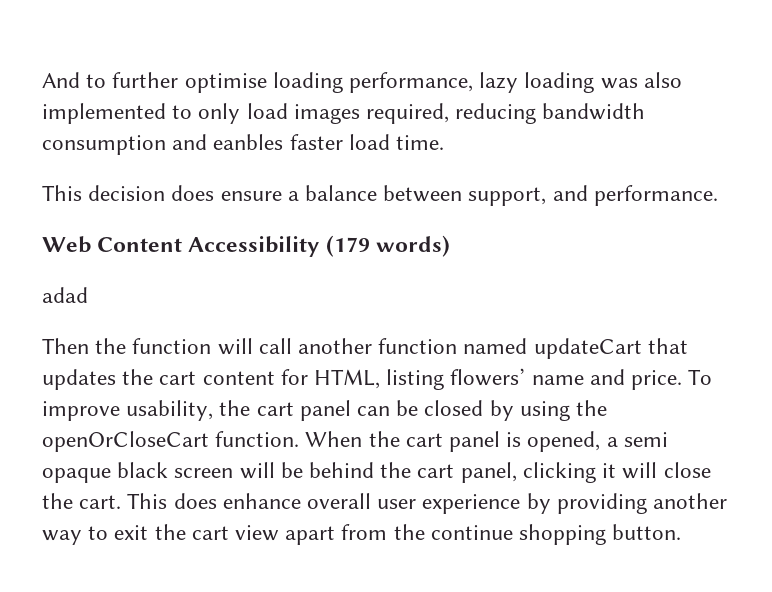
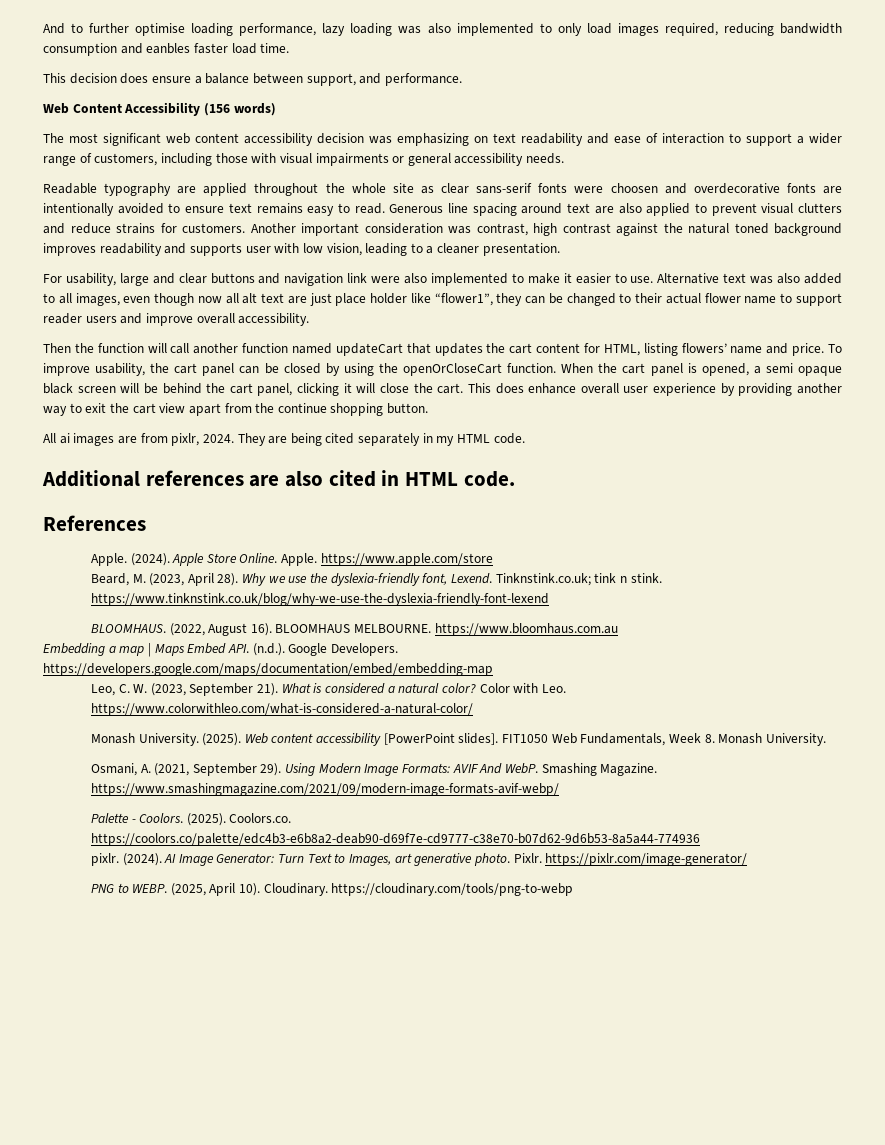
- Web Content Accessibility (179 words)
+ Web Content Accessibility (156 words)
- adad
+ The most significant web content accessibility decision was emphasizing on text readability and ease of interaction to support a wider range of customers, including those with visual impairments or general accessibility needs.
+ Readable typography are applied throughout the whole site as clear sans-serif fonts were choosen and overdecorative fonts are intentionally avoided to ensure text remains easy to read. Generous line spacing around text are also applied to prevent visual clutters and reduce strains for customers. Another important consideration was contrast, high contrast against the natural toned background improves readability and supports user with low vision, leading to a cleaner presentation.
+ For usability, large and clear buttons and navigation link were also implemented to make it easier to use. Alternative text was also added to all images, even though now all alt text are just place holder like “flower1”, they can be changed to their actual flower name to support reader users and improve overall accessibility.
+ All ai images are from pixlr, 2024. They are being cited separately in my HTML code.
+ Additional references are also cited in HTML code.
+ References
+ Apple. (2024). Apple Store Online. Apple. https://www.apple.com/store
+ Beard, M. (2023, April 28). Why we use the dyslexia-friendly font, Lexend. Tinknstink.co.uk; tink n stink. https://www.tinknstink.co.uk/blog/why-we-use-the-dyslexia-friendly-font-lexend
+ BLOOMHAUS. (2022, August 16). BLOOMHAUS MELBOURNE. https://www.bloomhaus.com.au
+ Embedding a map | Maps Embed API. (n.d.). Google Developers. https://developers.google.com/maps/documentation/embed/embedding-map
+ Leo, C. W. (2023, September 21). What is considered a natural color? Color with Leo. https://www.colorwithleo.com/what-is-considered-a-natural-color/
+ Monash University. (2025). Web content accessibility [PowerPoint slides]. FIT1050 Web Fundamentals, Week 8. Monash University.
+ Osmani, A. (2021, September 29). Using Modern Image Formats: AVIF And WebP. Smashing Magazine. https://www.smashingmagazine.com/2021/09/modern-image-formats-avif-webp/
+ Palette - Coolors. (2025). Coolors.co. https://coolors.co/palette/edc4b3-e6b8a2-deab90-d69f7e-cd9777-c38e70-b07d62-9d6b53-8a5a44-774936
+ pixlr. (2024). AI Image Generator: Turn Text to Images, art generative photo. Pixlr. https://pixlr.com/image-generator/
+ PNG to WEBP. (2025, April 10). Cloudinary. https://cloudinary.com/tools/png-to-webp

